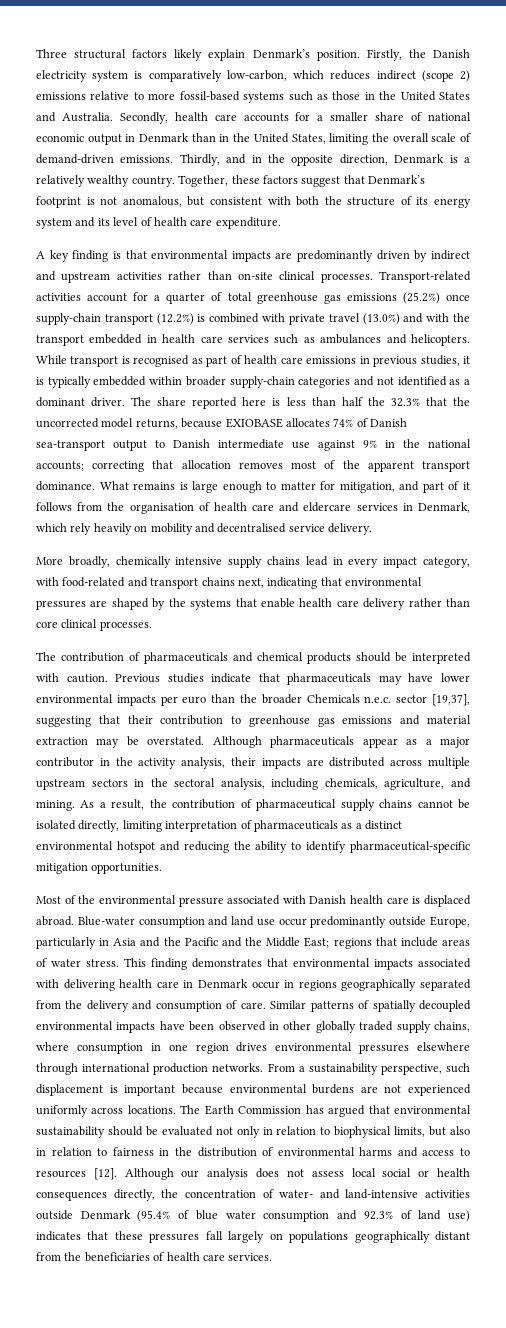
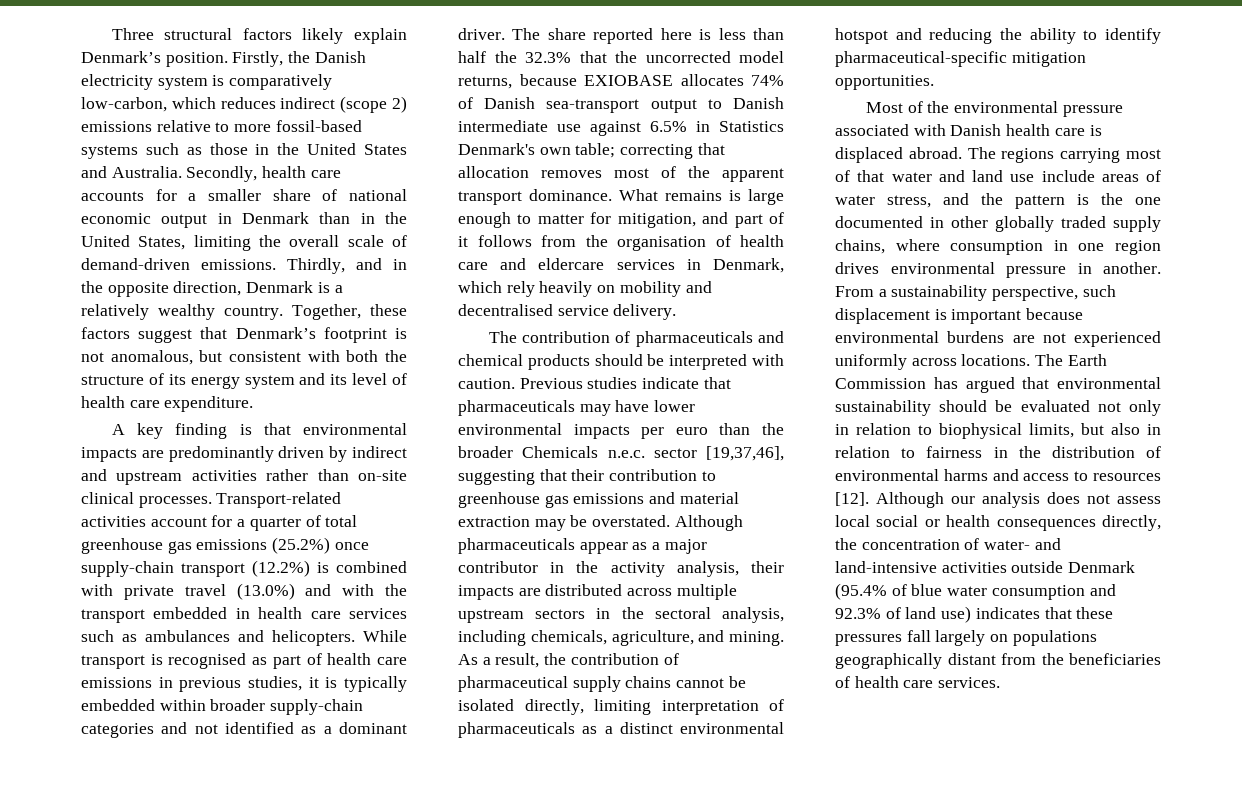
- The share reported here is less than half the 32.3% that the uncorrected model returns, because EXIOBASE allocates 74% of Danish sea-transport output to Danish intermediate use against 9% in the national accounts; correcting that allocation removes most of the apparent transport dominance.
+ The share reported here is less than half the 32.3% that the uncorrected model returns, because EXIOBASE allocates 74% of Danish sea-transport output to Danish intermediate use against 6.5% in Statistics Denmark's own table; correcting that allocation removes most of the apparent transport dominance.
- More broadly, chemically intensive supply chains lead in every impact category, with food-related and transport chains next, indicating that environmental pressures are shaped by the systems that enable health care delivery rather than core clinical processes.
- Previous studies indicate that pharmaceuticals may have lower environmental impacts per euro than the broader Chemicals n.e.c. sector [19,37], suggesting that their contribution to greenhouse gas emissions and material extraction may be overstated.
+ Previous studies indicate that pharmaceuticals may have lower environmental impacts per euro than the broader Chemicals n.e.c. sector [19,37,46], suggesting that their contribution to greenhouse gas emissions and material extraction may be overstated.
- Blue-water consumption and land use occur predominantly outside Europe, particularly in Asia and the Pacific and the Middle East; regions that include areas of water stress. This finding demonstrates that environmental impacts associated with delivering health care in Denmark occur in regions geographically separated from the delivery and consumption of care. Similar patterns of spatially decoupled environmental impacts have been observed in other globally traded supply chains, where consumption in one region drives environmental pressures elsewhere through international production networks.
+ The regions carrying most of that water and land use include areas of water stress, and the pattern is the one documented in other globally traded supply chains, where consumption in one region drives environmental pressure in another.

